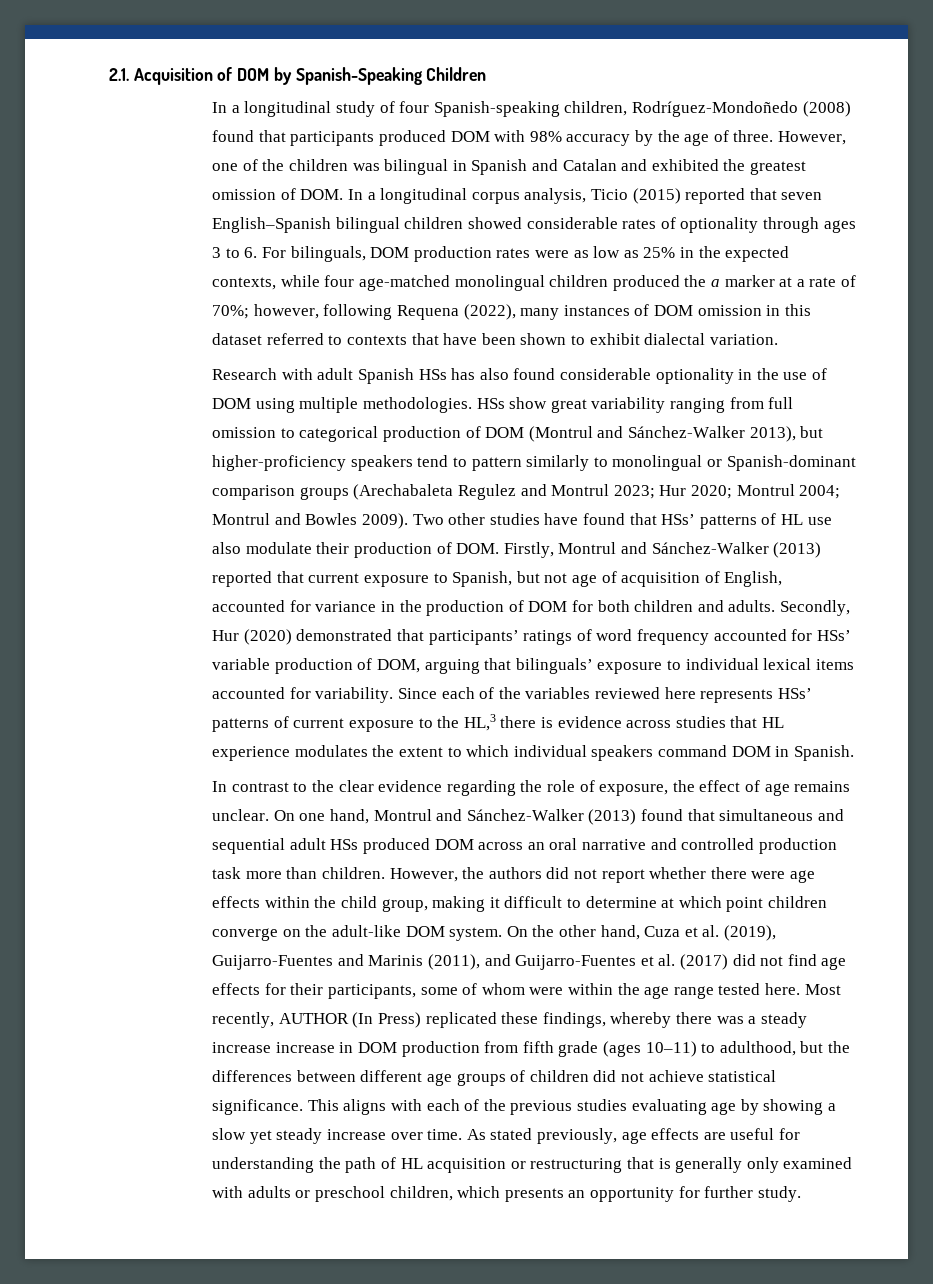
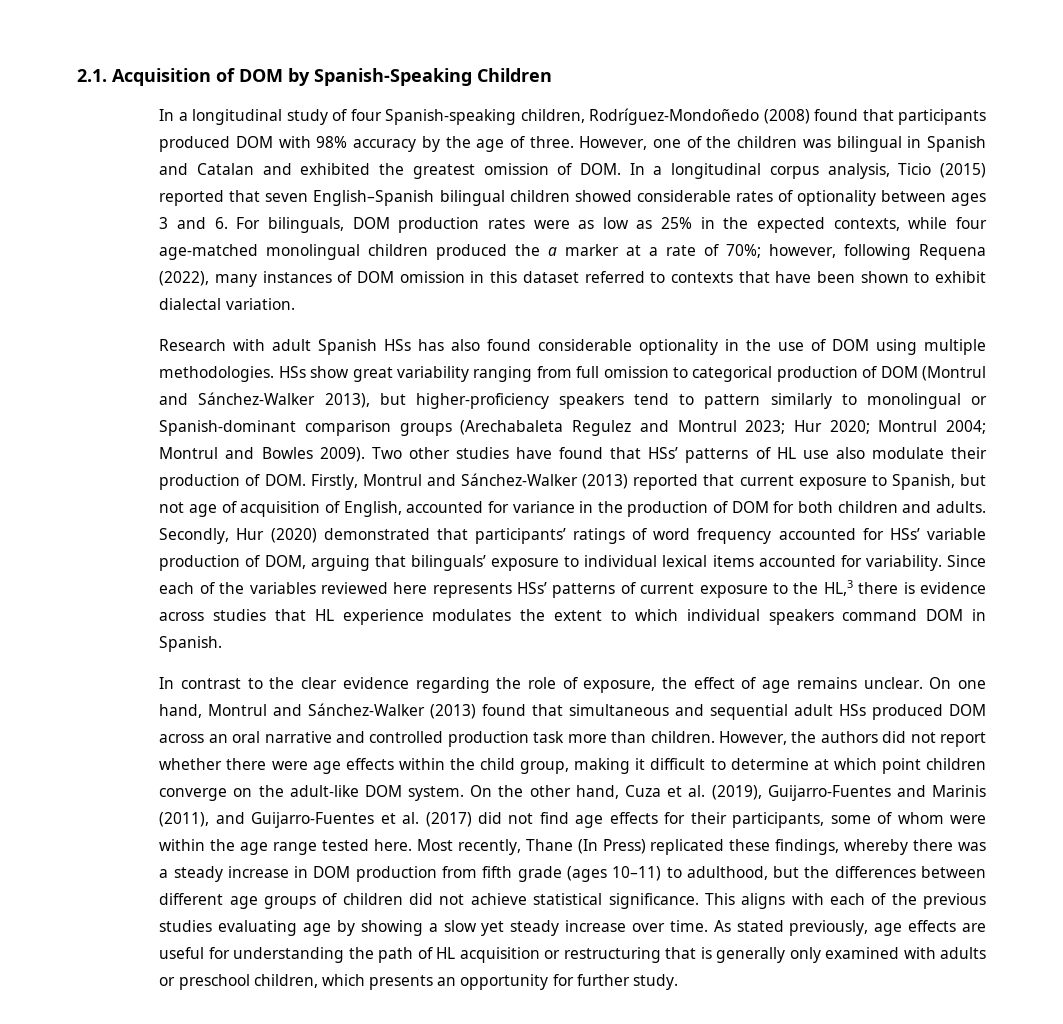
- However, one of the children was bilingual in Spanish and Catalan and exhibited the greatest omission of DOM. In a longitudinal corpus analysis, Ticio (2015) reported that seven English–Spanish bilingual children showed considerable rates of optionality through ages 3 to 6. For bilinguals, DOM production rates were as low as 25% in the expected contexts, while four age-matched monolingual children produced the a marker at a rate of 70%;
+ However, one of the children was bilingual in Spanish and Catalan and exhibited the greatest omission of DOM. In a longitudinal corpus analysis, Ticio (2015) reported that seven English–Spanish bilingual children showed considerable rates of optionality between ages 3 and 6. For bilinguals, DOM production rates were as low as 25% in the expected contexts, while four age-matched monolingual children produced the a marker at a rate of 70%;
- Most recently, AUTHOR (In Press) replicated these findings, whereby there was a steady increase increase in DOM production from fifth grade (ages 10–11) to adulthood, but the differences between different age groups of children did not achieve statistical significance.
+ Most recently, Thane (In Press) replicated these findings, whereby there was a steady increase in DOM production from fifth grade (ages 10–11) to adulthood, but the differences between different age groups of children did not achieve statistical significance.

